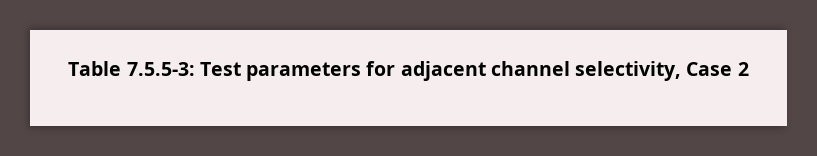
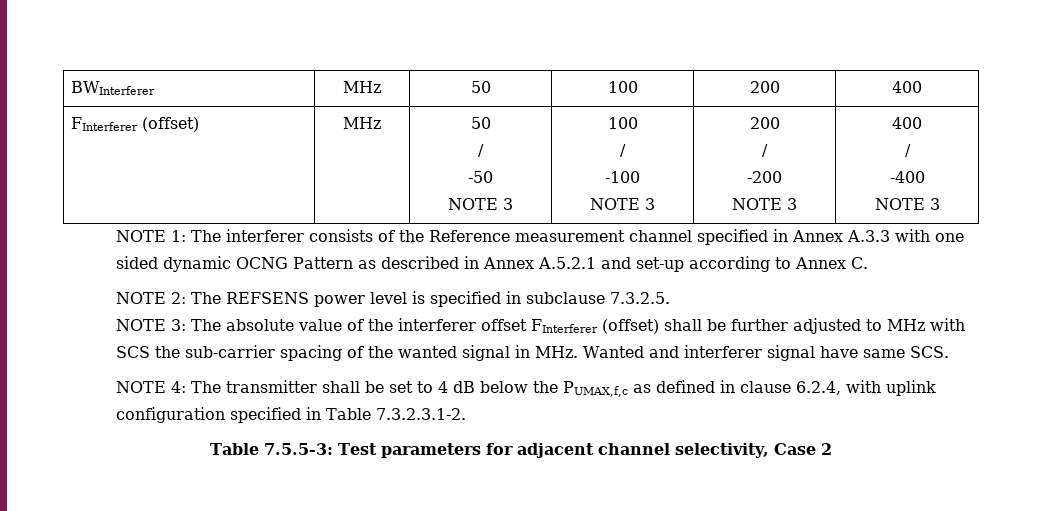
+ BWInterferer | MHz | 50 | 100 | 200 | 400
+ FInterferer (offset) | MHz | 50
+ /
+ -50
+ NOTE 3 | 100
+ /
+ -100
+ NOTE 3 | 200
+ /
+ -200
+ NOTE 3 | 400
+ /
+ -400
+ NOTE 3
+ NOTE 1: The interferer consists of the Reference measurement channel specified in Annex A.3.3 with one sided dynamic OCNG Pattern as described in Annex A.5.2.1 and set-up according to Annex C.
+ NOTE 2: The REFSENS power level is specified in subclause 7.3.2.5.
+ NOTE 3: The absolute value of the interferer offset FInterferer (offset) shall be further adjusted to MHz with SCS the sub-carrier spacing of the wanted signal in MHz. Wanted and interferer signal have same SCS.
+ NOTE 4: The transmitter shall be set to 4 dB below the PUMAX,f,c as defined in clause 6.2.4, with uplink configuration specified in Table 7.3.2.3.1-2.

